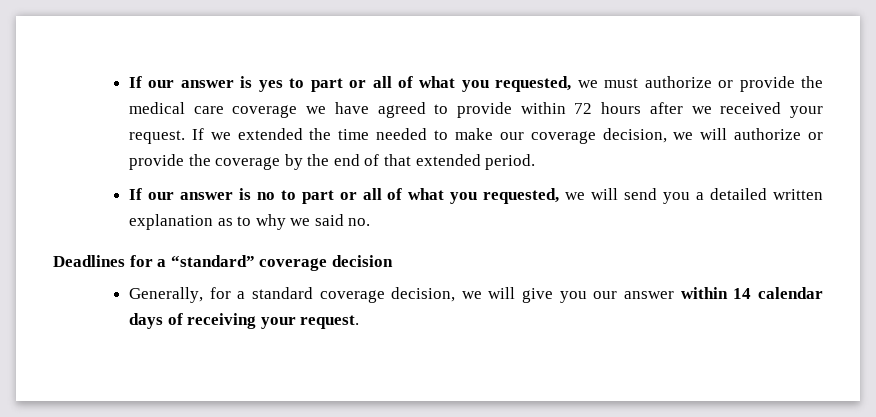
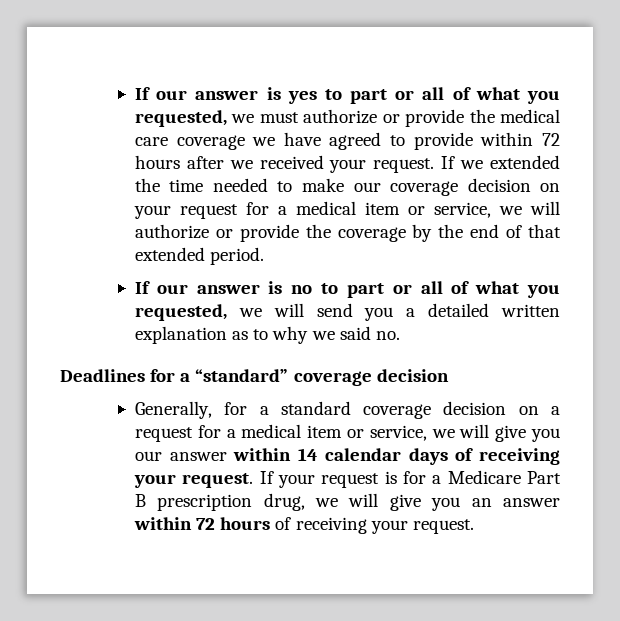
- If we extended the time needed to make our coverage decision, we will authorize or provide the coverage by the end of that extended period.
+ If we extended the time needed to make our coverage decision on your request for a medical item or service, we will authorize or provide the coverage by the end of that extended period.
- Generally, for a standard coverage decision, we will give you our answer within 14 calendar days of receiving your request.
+ Generally, for a standard coverage decision on a request for a medical item or service, we will give you our answer within 14 calendar days of receiving your request.
+ If your request is for a Medicare Part B prescription drug, we will give you an answer within 72 hours of receiving your request.

